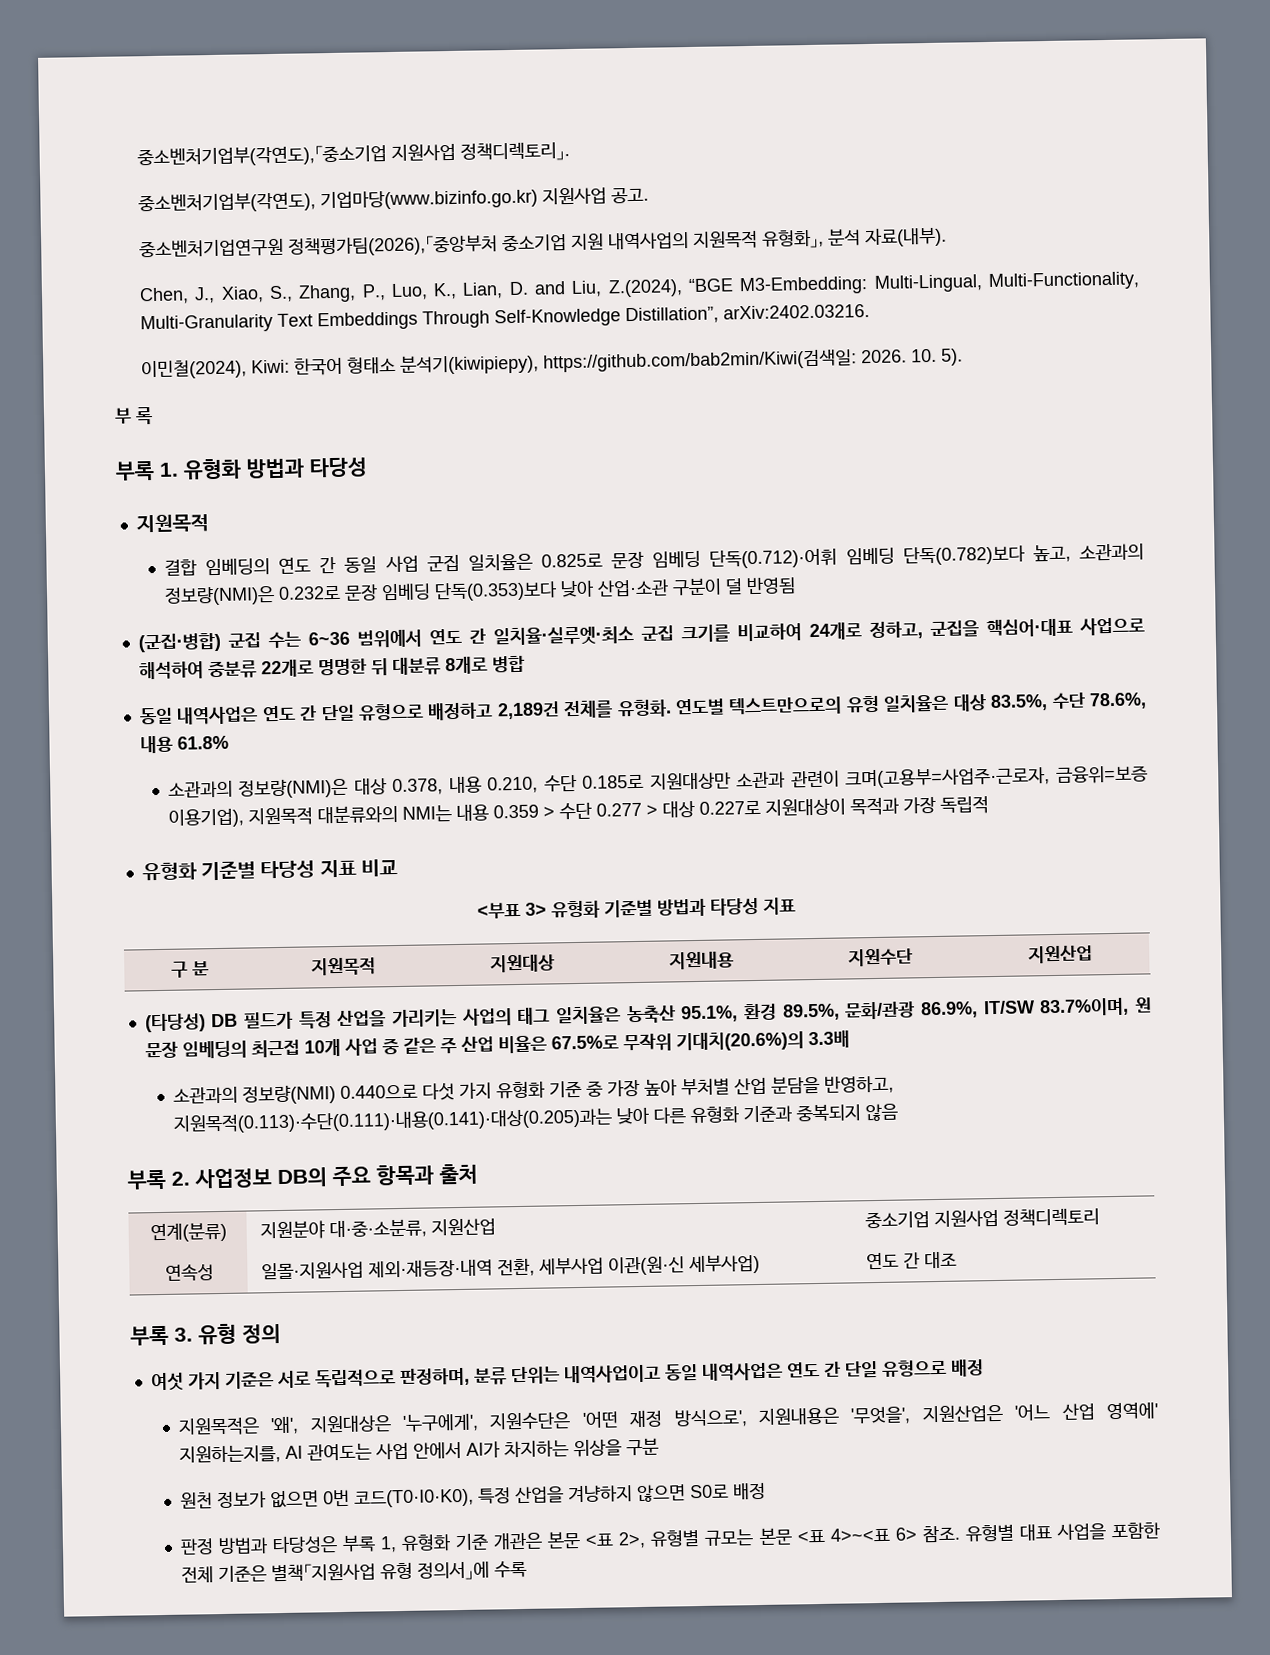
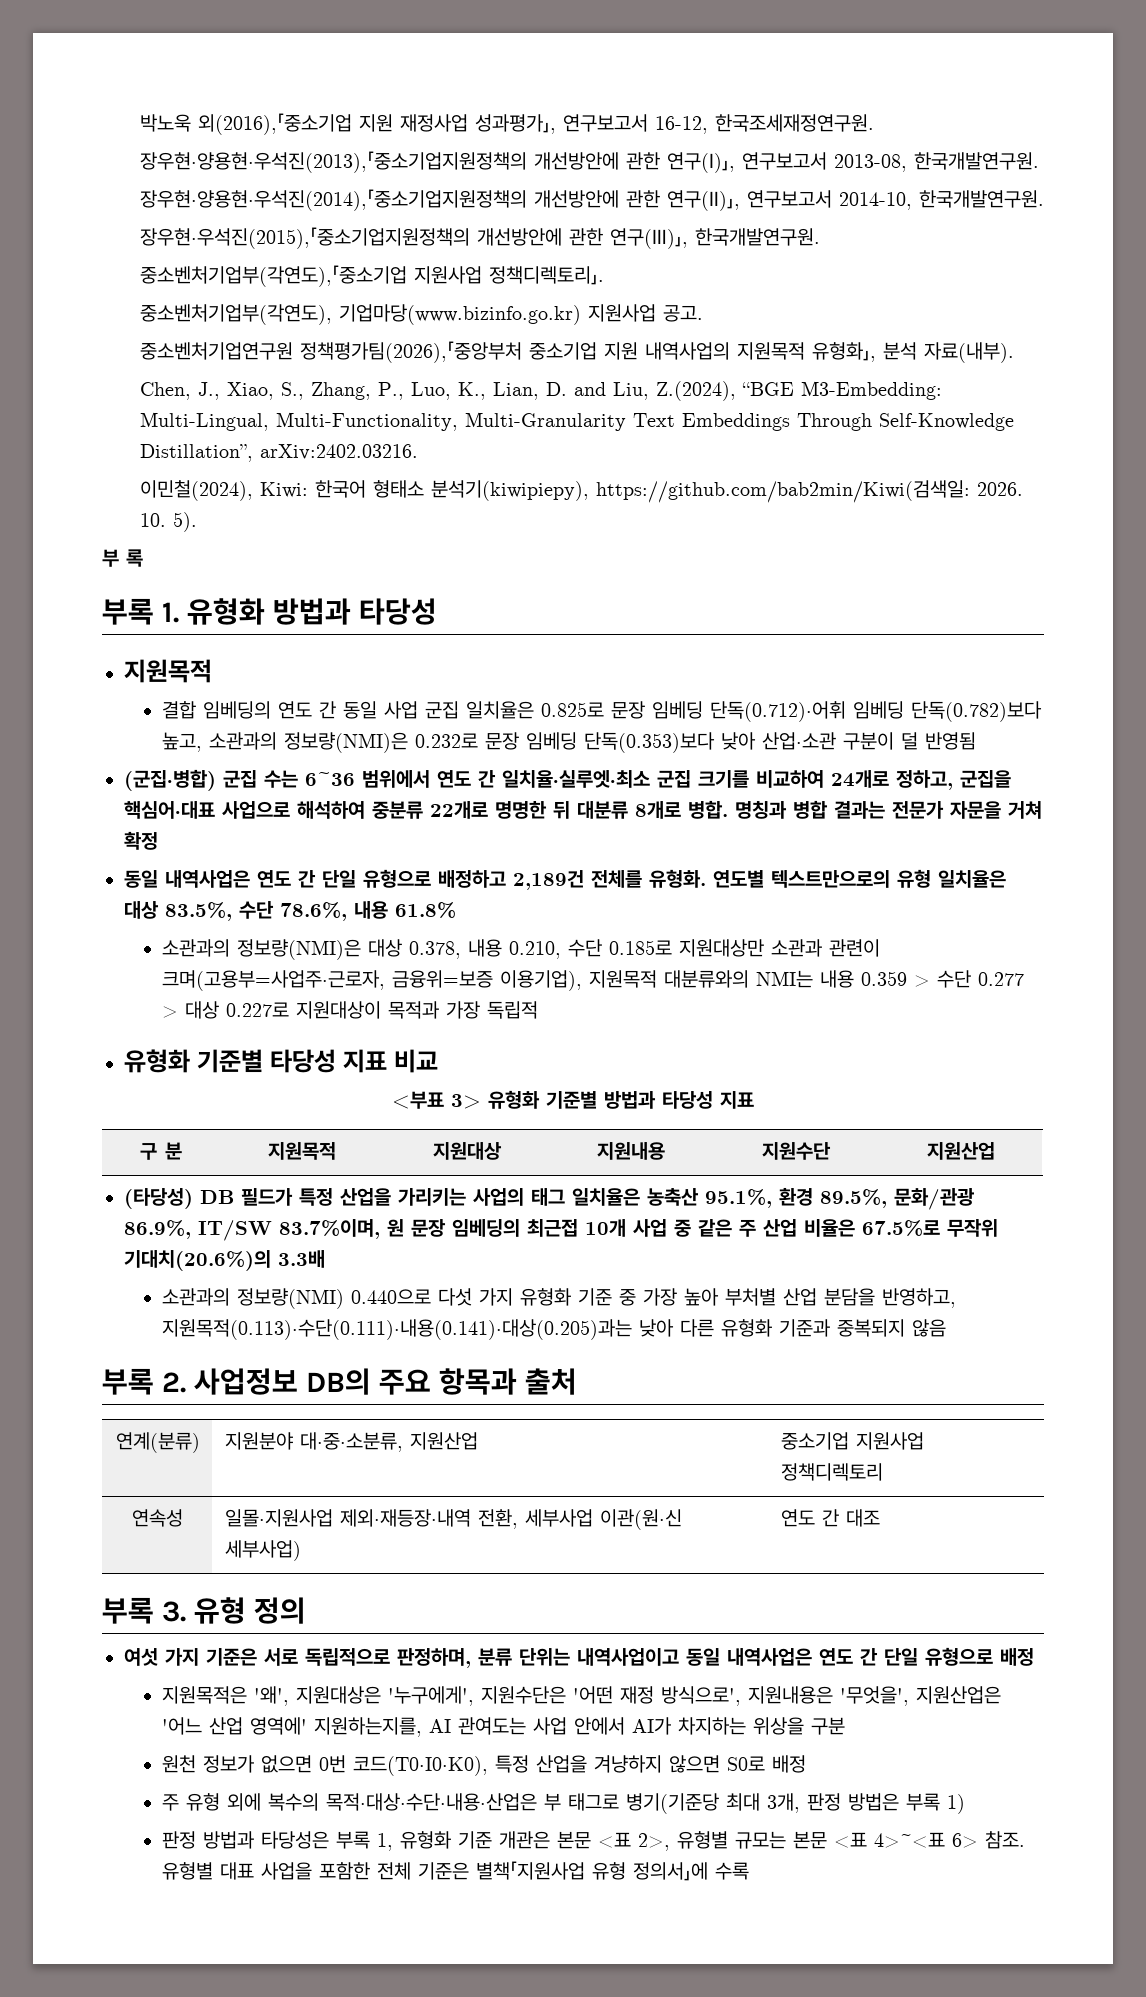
+ 박노욱 외(2016),「중소기업 지원 재정사업 성과평가」, 연구보고서 16-12, 한국조세재정연구원.
+ 장우현·양용현·우석진(2013),「중소기업지원정책의 개선방안에 관한 연구(Ⅰ)」, 연구보고서 2013-08, 한국개발연구원.
+ 장우현·양용현·우석진(2014),「중소기업지원정책의 개선방안에 관한 연구(Ⅱ)」, 연구보고서 2014-10, 한국개발연구원.
+ 장우현·우석진(2015),「중소기업지원정책의 개선방안에 관한 연구(Ⅲ)」, 한국개발연구원.
- (군집·병합) 군집 수는 6~36 범위에서 연도 간 일치율·실루엣·최소 군집 크기를 비교하여 24개로 정하고, 군집을 핵심어·대표 사업으로 해석하여 중분류 22개로 명명한 뒤 대분류 8개로 병합
+ (군집·병합) 군집 수는 6~36 범위에서 연도 간 일치율·실루엣·최소 군집 크기를 비교하여 24개로 정하고, 군집을 핵심어·대표 사업으로 해석하여 중분류 22개로 명명한 뒤 대분류 8개로 병합. 명칭과 병합 결과는 전문가 자문을 거쳐 확정
+ 주 유형 외에 복수의 목적·대상·수단·내용·산업은 부 태그로 병기(기준당 최대 3개, 판정 방법은 부록 1)

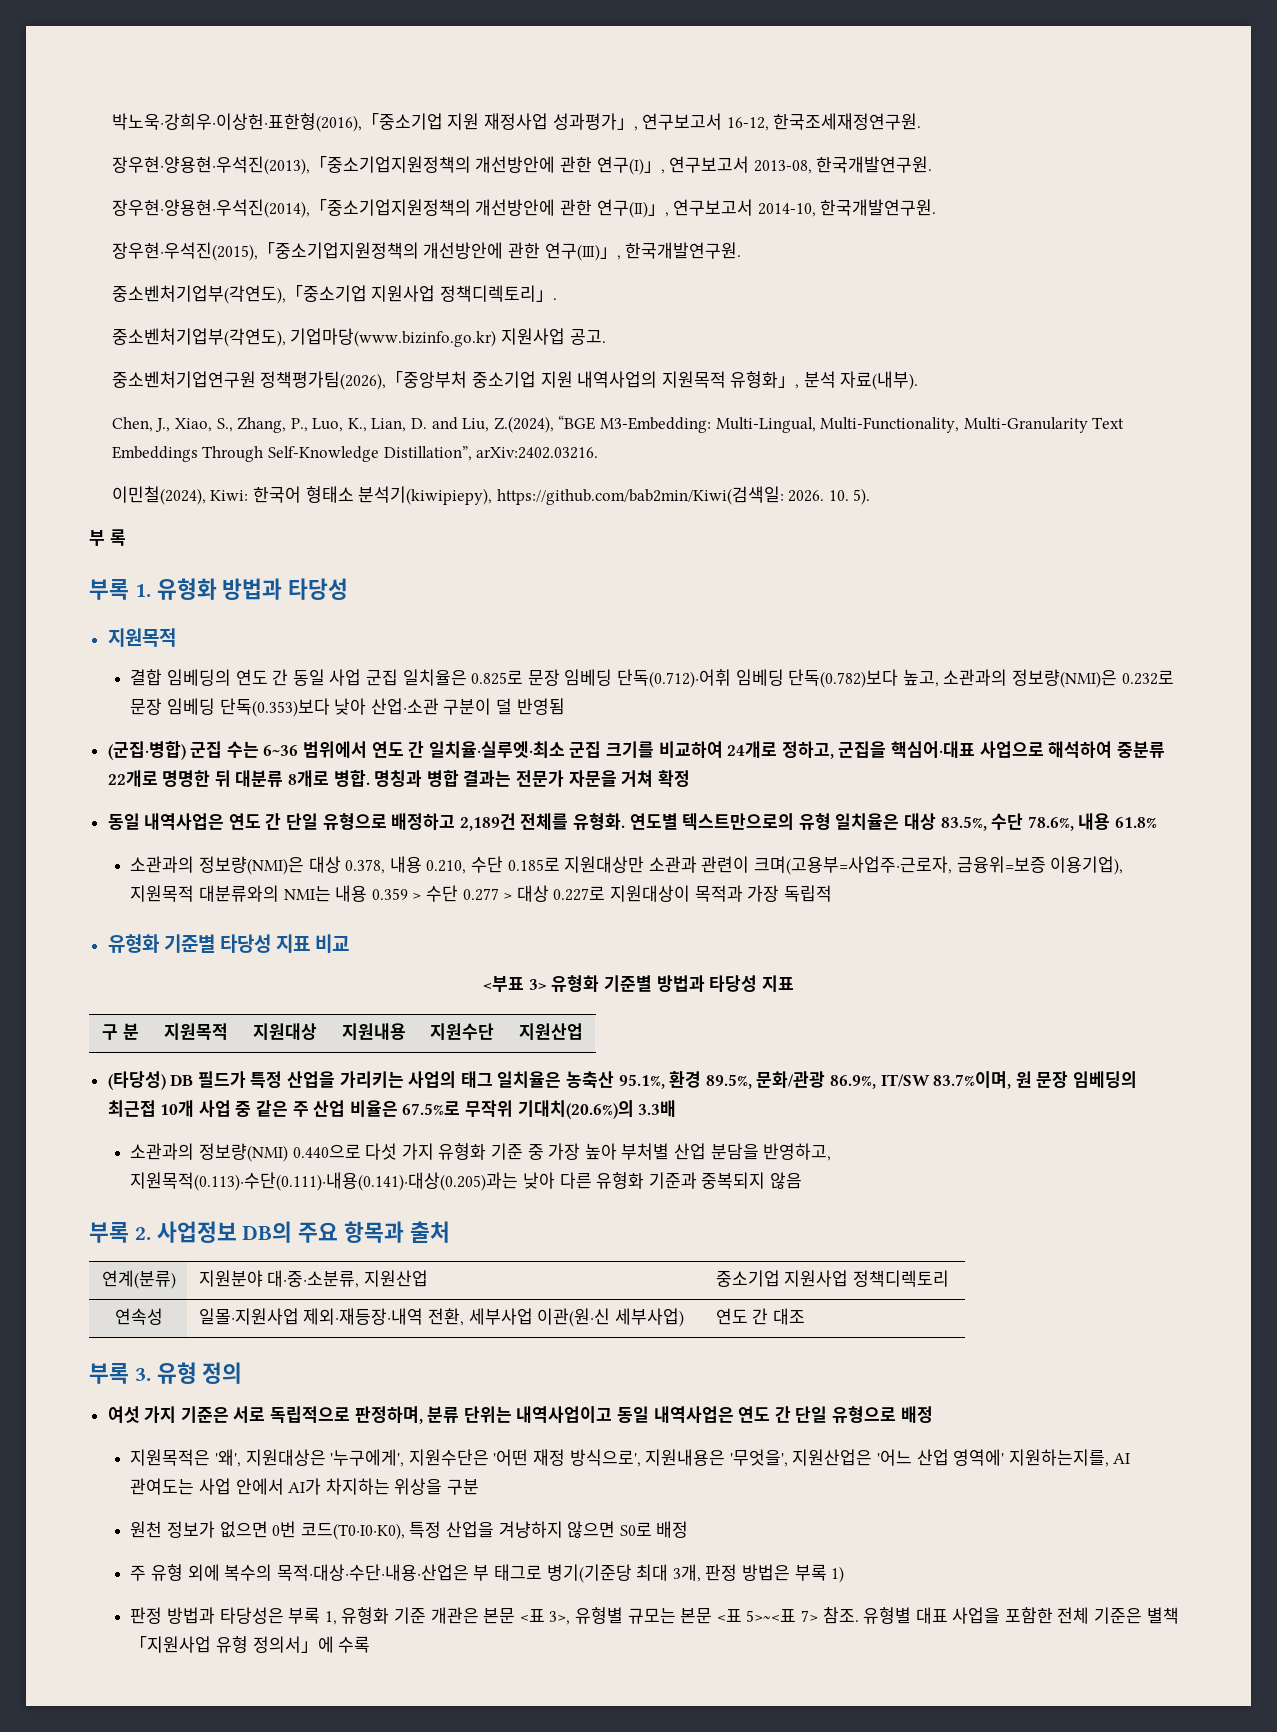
- 박노욱 외(2016),「중소기업 지원 재정사업 성과평가」, 연구보고서 16-12, 한국조세재정연구원.
+ 박노욱·강희우·이상헌·표한형(2016),「중소기업 지원 재정사업 성과평가」, 연구보고서 16-12, 한국조세재정연구원.
- 판정 방법과 타당성은 부록 1, 유형화 기준 개관은 본문 <표 2>, 유형별 규모는 본문 <표 4>~<표 6> 참조.
+ 판정 방법과 타당성은 부록 1, 유형화 기준 개관은 본문 <표 3>, 유형별 규모는 본문 <표 5>~<표 7> 참조.

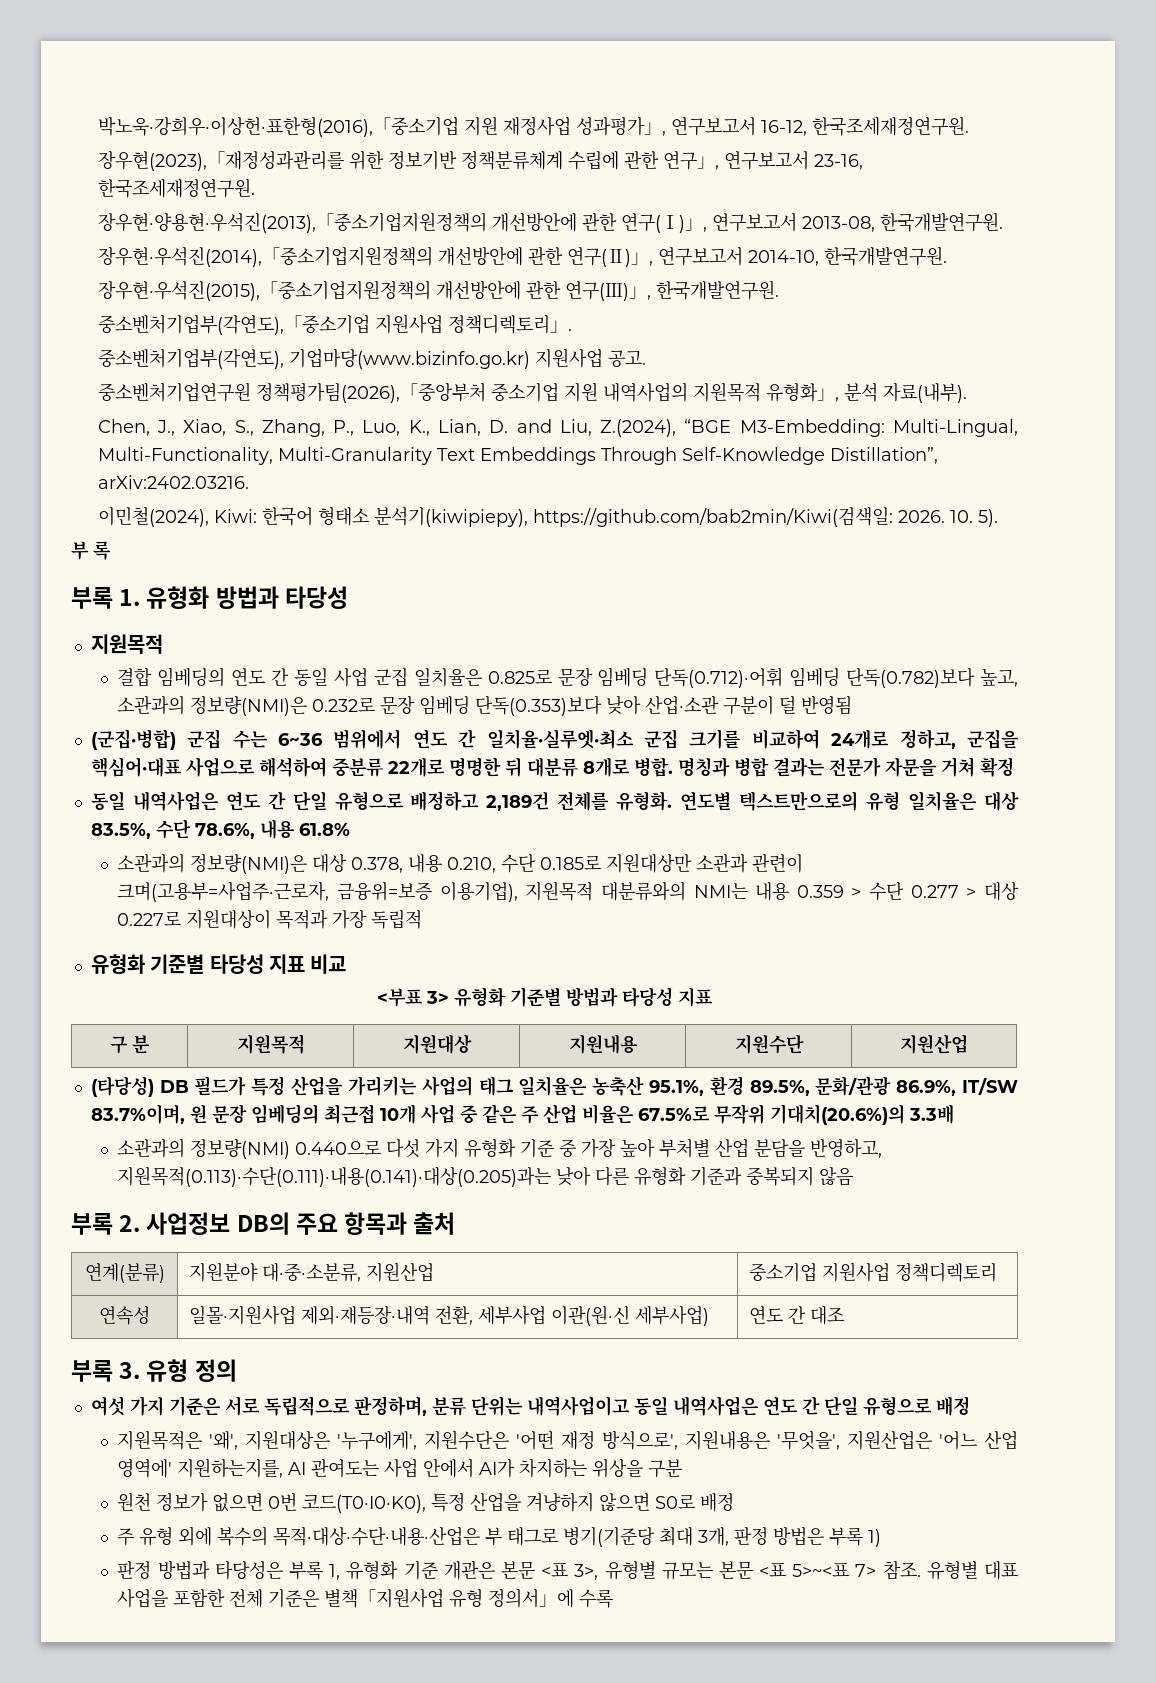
+ 장우현(2023),「재정성과관리를 위한 정보기반 정책분류체계 수립에 관한 연구」, 연구보고서 23-16, 한국조세재정연구원.
- 장우현·양용현·우석진(2014),「중소기업지원정책의 개선방안에 관한 연구(Ⅱ)」, 연구보고서 2014-10, 한국개발연구원.
+ 장우현·우석진(2014),「중소기업지원정책의 개선방안에 관한 연구(Ⅱ)」, 연구보고서 2014-10, 한국개발연구원.

